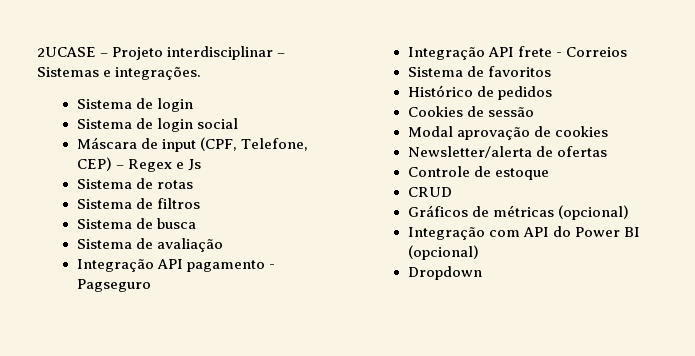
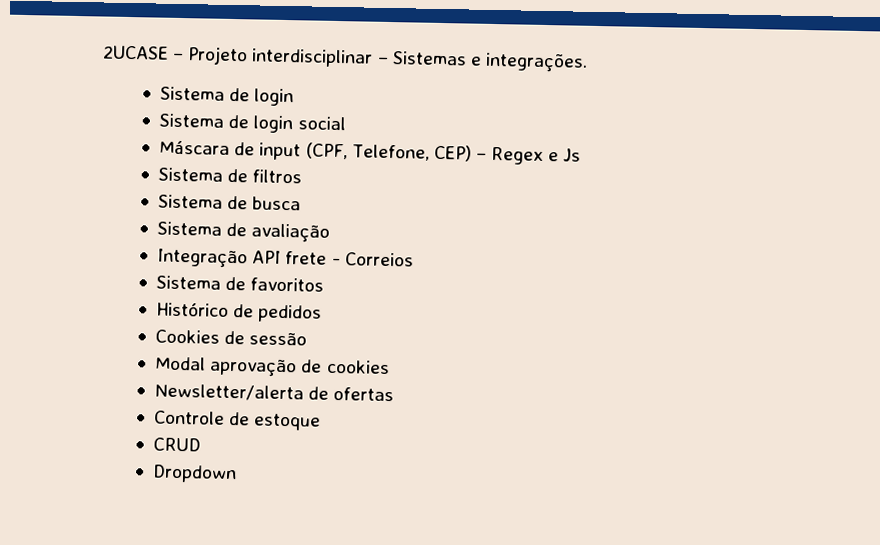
- Sistema de rotas
- Integração API pagamento - Pagseguro
- Gráficos de métricas (opcional)
- Integração com API do Power BI (opcional)

